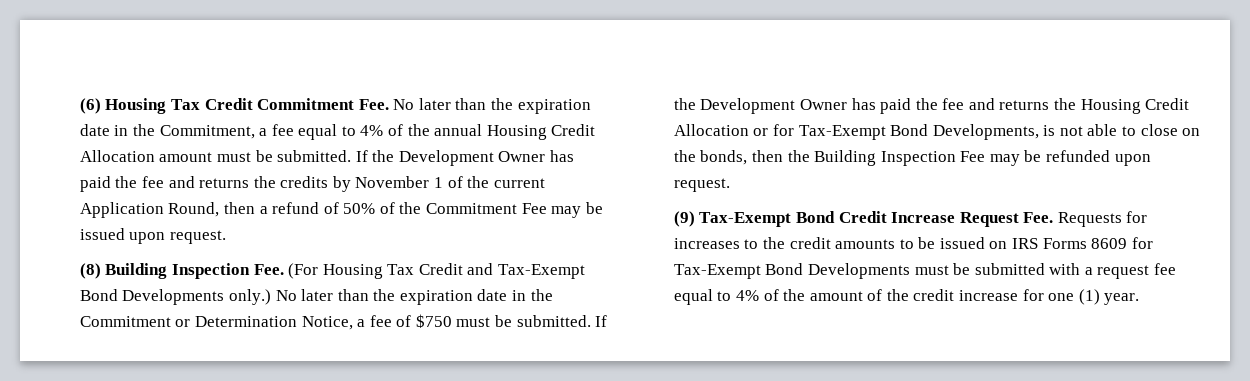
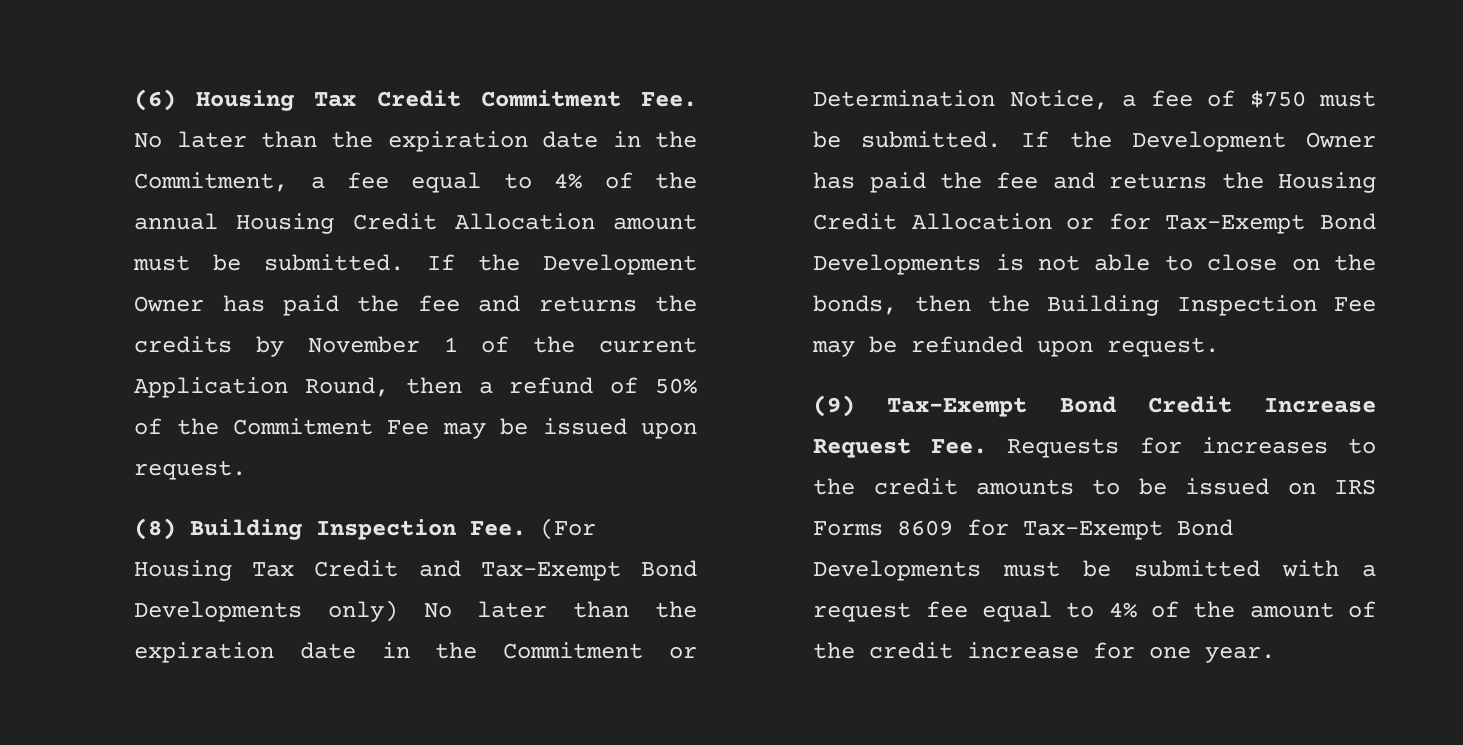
- (8) Building Inspection Fee. (For Housing Tax Credit and Tax-Exempt Bond Developments only.) No later than the expiration date in the Commitment or Determination Notice, a fee of $750 must be submitted.
+ (8) Building Inspection Fee. (For Housing Tax Credit and Tax-Exempt Bond Developments only) No later than the expiration date in the Commitment or Determination Notice, a fee of $750 must be submitted.
- If the Development Owner has paid the fee and returns the Housing Credit Allocation or for Tax-Exempt Bond Developments, is not able to close on the bonds, then the Building Inspection Fee may be refunded upon request.
+ If the Development Owner has paid the fee and returns the Housing Credit Allocation or for Tax-Exempt Bond Developments is not able to close on the bonds, then the Building Inspection Fee may be refunded upon request.
- (9) Tax-Exempt Bond Credit Increase Request Fee. Requests for increases to the credit amounts to be issued on IRS Forms 8609 for Tax-Exempt Bond Developments must be submitted with a request fee equal to 4% of the amount of the credit increase for one (1) year.
+ (9) Tax-Exempt Bond Credit Increase Request Fee. Requests for increases to the credit amounts to be issued on IRS Forms 8609 for Tax-Exempt Bond Developments must be submitted with a request fee equal to 4% of the amount of the credit increase for one year.

